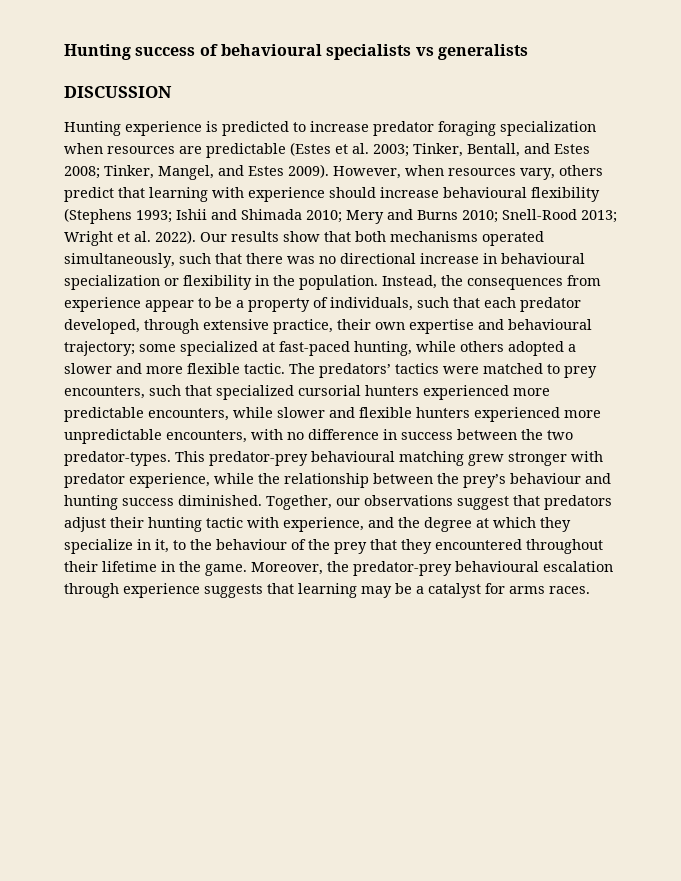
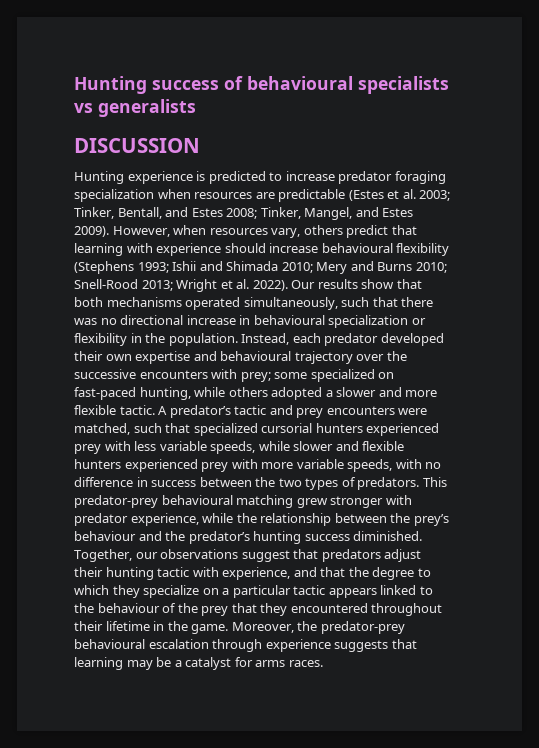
- Instead, the consequences from experience appear to be a property of individuals, such that each predator developed, through extensive practice, their own expertise and behavioural trajectory; some specialized at fast-paced hunting, while others adopted a slower and more flexible tactic.
+ Instead, each predator developed their own expertise and behavioural trajectory over the successive encounters with prey; some specialized on fast-paced hunting, while others adopted a slower and more flexible tactic.
- The predators’ tactics were matched to prey encounters, such that specialized cursorial hunters experienced more predictable encounters, while slower and flexible hunters experienced more unpredictable encounters, with no difference in success between the two predator-types.
+ A predator’s tactic and prey encounters were matched, such that specialized cursorial hunters experienced prey with less variable speeds, while slower and flexible hunters experienced prey with more variable speeds, with no difference in success between the two types of predators.
- This predator-prey behavioural matching grew stronger with predator experience, while the relationship between the prey’s behaviour and hunting success diminished.
+ This predator-prey behavioural matching grew stronger with predator experience, while the relationship between the prey’s behaviour and the predator’s hunting success diminished.
- Together, our observations suggest that predators adjust their hunting tactic with experience, and the degree at which they specialize in it, to the behaviour of the prey that they encountered throughout their lifetime in the game.
+ Together, our observations suggest that predators adjust their hunting tactic with experience, and that the degree to which they specialize on a particular tactic appears linked to the behaviour of the prey that they encountered throughout their lifetime in the game.

